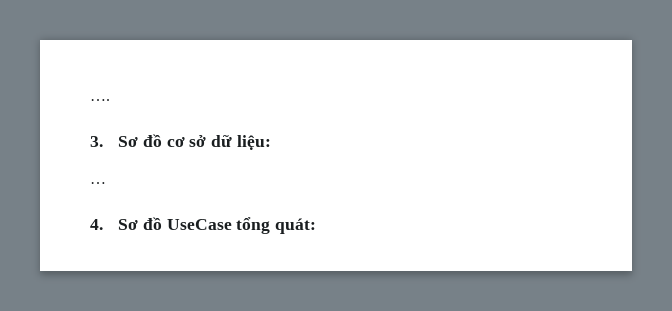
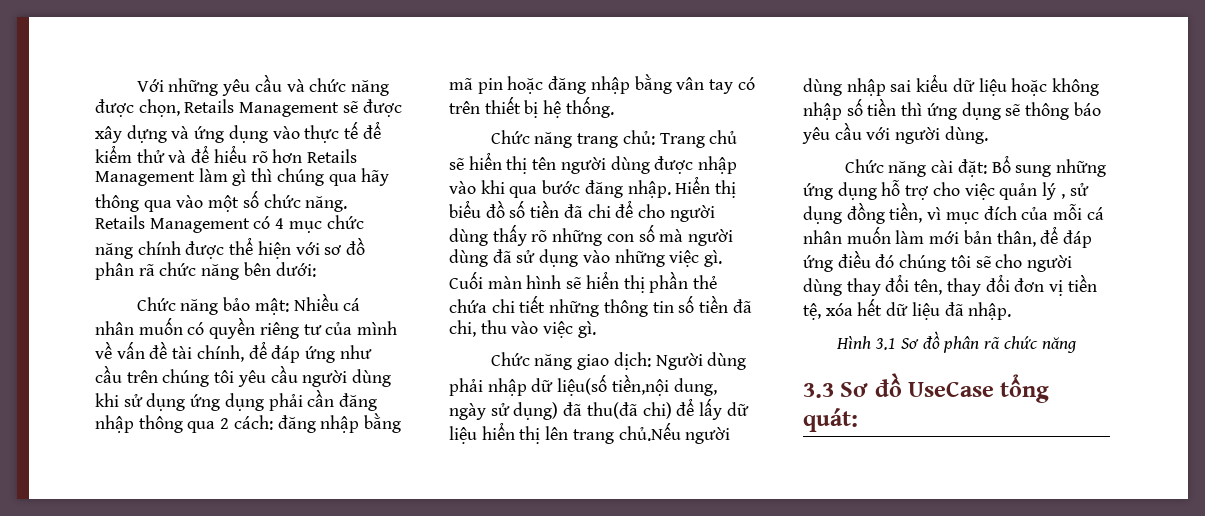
- ….
- 3. Sơ đồ cơ sở dữ liệu:
- …
- 4. Sơ đồ UseCase tổng quát:
+ Với những yêu cầu và chức năng được chọn, Retails Management sẽ được xây dựng và ứng dụng vào thực tế để kiểm thử và để hiểu rõ hơn Retails Management làm gì thì chúng qua hãy thông qua vào một số chức năng. Retails Management có 4 mục chức năng chính được thể hiện với sơ đồ phân rã chức năng bên dưới:
+ Chức năng bảo mật: Nhiều cá nhân muốn có quyền riêng tư của mình về vấn đề tài chính, để đáp ứng như cầu trên chúng tôi yêu cầu người dùng khi sử dụng ứng dụng phải cần đăng nhập thông qua 2 cách: đăng nhập bằng mã pin hoặc đăng nhập bằng vân tay có trên thiết bị hệ thống.
+ Chức năng trang chủ: Trang chủ sẽ hiển thị tên người dùng được nhập vào khi qua bước đăng nhập. Hiển thị biểu đồ số tiền đã chi để cho người dùng thấy rõ những con số mà người dùng đã sử dụng vào những việc gì. Cuối màn hình sẽ hiển thị phần thẻ chứa chi tiết những thông tin số tiền đã chi, thu vào việc gì.
+ Chức năng giao dịch: Người dùng phải nhập dữ liệu(số tiền,nội dung, ngày sử dụng) đã thu(đã chi) để lấy dữ liệu hiển thị lên trang chủ.Nếu người dùng nhập sai kiểu dữ liệu hoặc không nhập số tiền thì ứng dụng sẽ thông báo yêu cầu với người dùng.
+ Chức năng cài đặt: Bổ sung những ứng dụng hỗ trợ cho việc quản lý , sử dụng đồng tiền, vì mục đích của mỗi cá nhân muốn làm mới bản thân, để đáp ứng điều đó chúng tôi sẽ cho người dùng thay đổi tên, thay đổi đơn vị tiền tệ, xóa hết dữ liệu đã nhập.
+ Hình 3.1 Sơ đồ phân rã chức năng
+ 3.3 Sơ đồ UseCase tổng quát:

